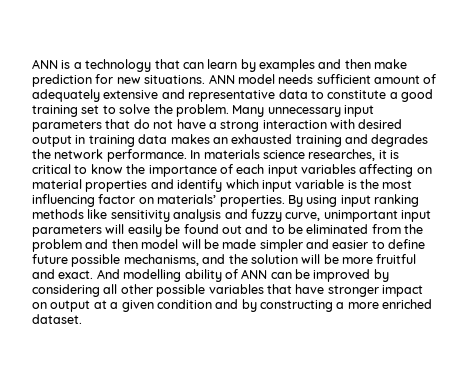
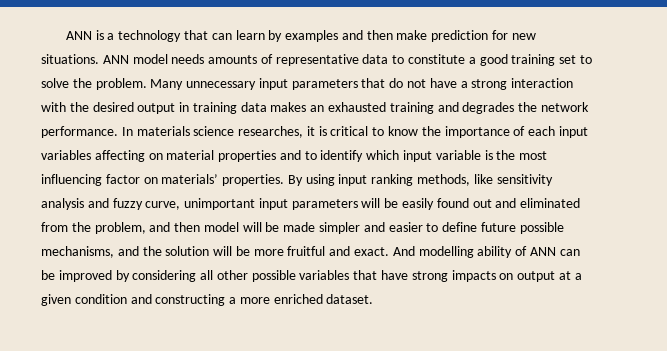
- ANN model needs sufficient amount of adequately extensive and representative data to constitute a good training set to solve the problem.
+ ANN model needs amounts of representative data to constitute a good training set to solve the problem.
- Many unnecessary input parameters that do not have a strong interaction with desired output in training data makes an exhausted training and degrades the network performance.
+ Many unnecessary input parameters that do not have a strong interaction with the desired output in training data makes an exhausted training and degrades the network performance.
- In materials science researches, it is critical to know the importance of each input variables affecting on material properties and identify which input variable is the most influencing factor on materials’ properties.
+ In materials science researches, it is critical to know the importance of each input variables affecting on material properties and to identify which input variable is the most influencing factor on materials’ properties.
- By using input ranking methods like sensitivity analysis and fuzzy curve, unimportant input parameters will easily be found out and to be eliminated from the problem and then model will be made simpler and easier to define future possible mechanisms, and the solution will be more fruitful and exact.
+ By using input ranking methods, like sensitivity analysis and fuzzy curve, unimportant input parameters will be easily found out and eliminated from the problem, and then model will be made simpler and easier to define future possible mechanisms, and the solution will be more fruitful and exact.
- And modelling ability of ANN can be improved by considering all other possible variables that have stronger impact on output at a given condition and by constructing a more enriched dataset.
+ And modelling ability of ANN can be improved by considering all other possible variables that have strong impacts on output at a given condition and constructing a more enriched dataset.

